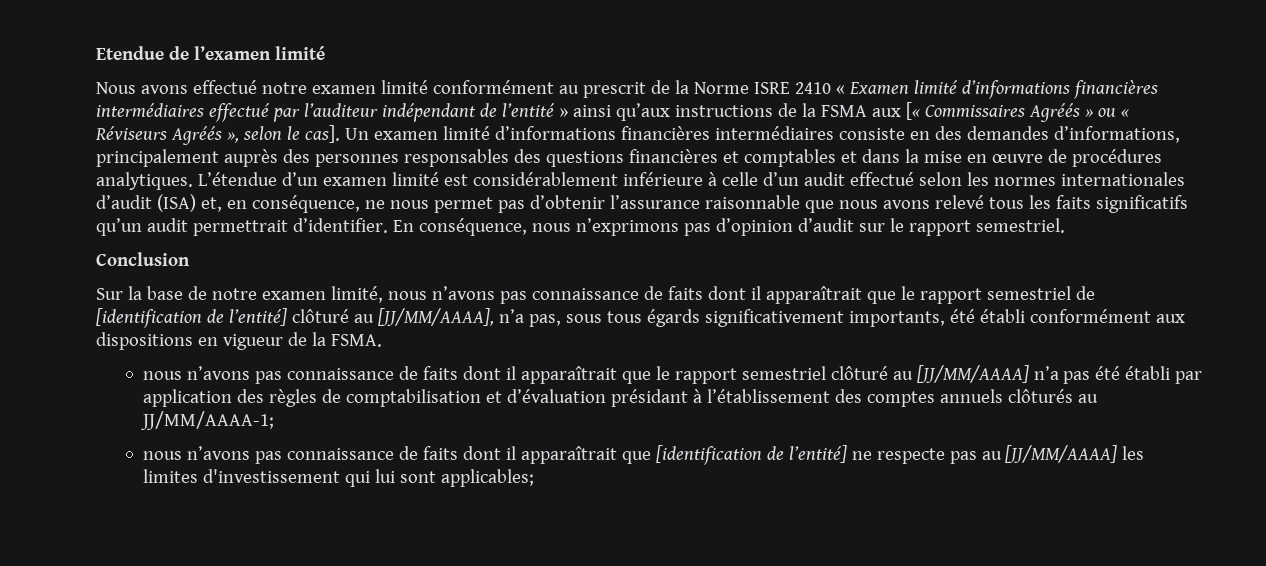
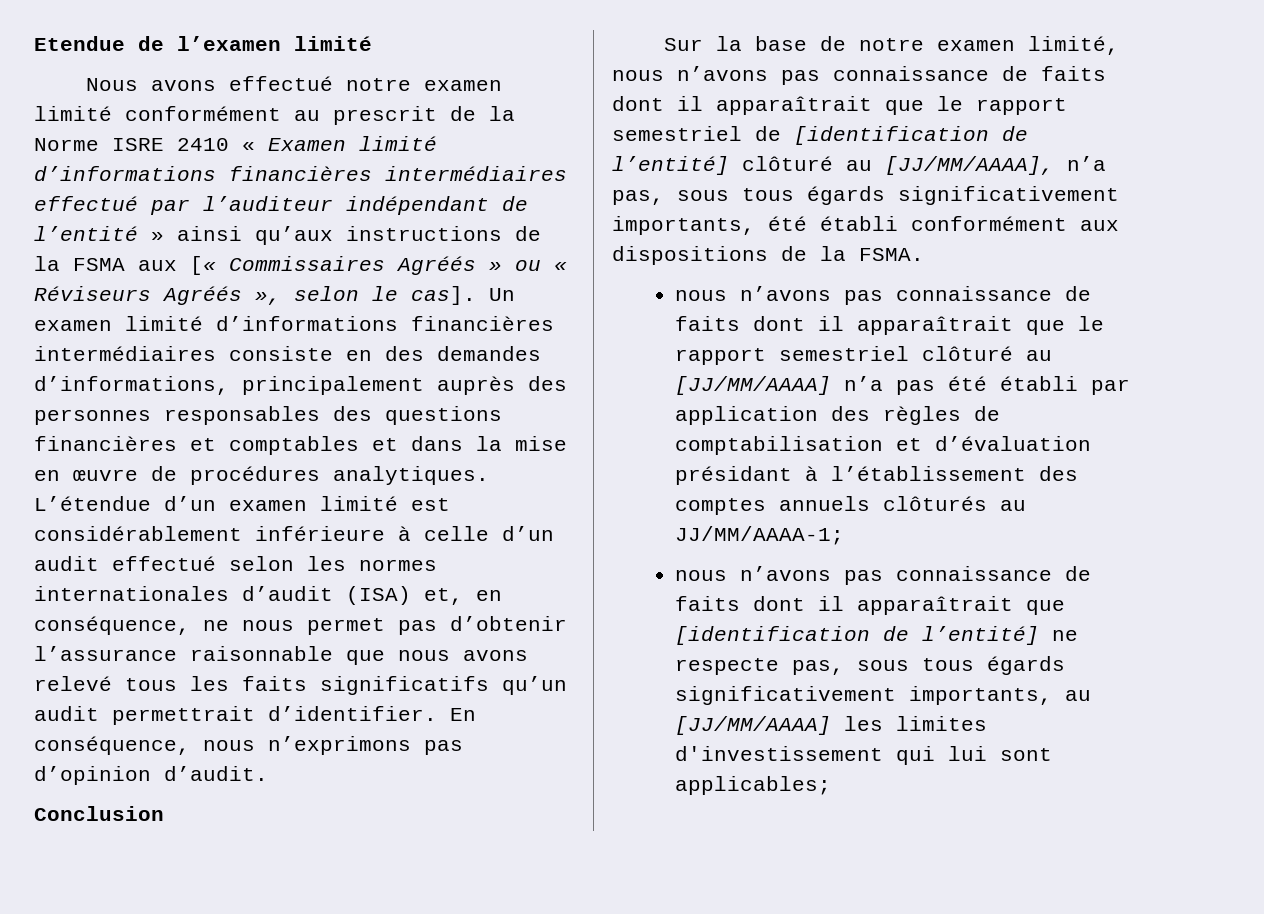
- En conséquence, nous n’exprimons pas d’opinion d’audit sur le rapport semestriel.
+ En conséquence, nous n’exprimons pas d’opinion d’audit.
- Sur la base de notre examen limité, nous n’avons pas connaissance de faits dont il apparaîtrait que le rapport semestriel de [identification de l’entité] clôturé au [JJ/MM/AAAA], n’a pas, sous tous égards significativement importants, été établi conformément aux dispositions en vigueur de la FSMA.
+ Sur la base de notre examen limité, nous n’avons pas connaissance de faits dont il apparaîtrait que le rapport semestriel de [identification de l’entité] clôturé au [JJ/MM/AAAA], n’a pas, sous tous égards significativement importants, été établi conformément aux dispositions de la FSMA.
- nous n’avons pas connaissance de faits dont il apparaîtrait que [identification de l’entité] ne respecte pas au [JJ/MM/AAAA] les limites d'investissement qui lui sont applicables;
+ nous n’avons pas connaissance de faits dont il apparaîtrait que [identification de l’entité] ne respecte pas, sous tous égards significativement importants, au [JJ/MM/AAAA] les limites d'investissement qui lui sont applicables;

